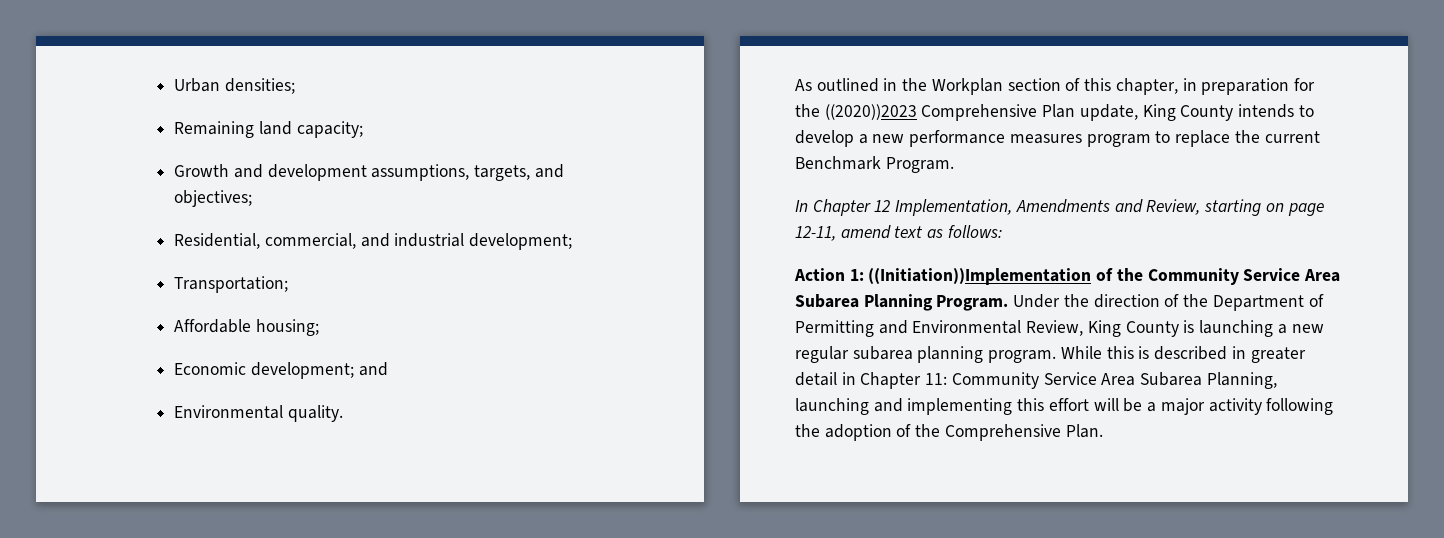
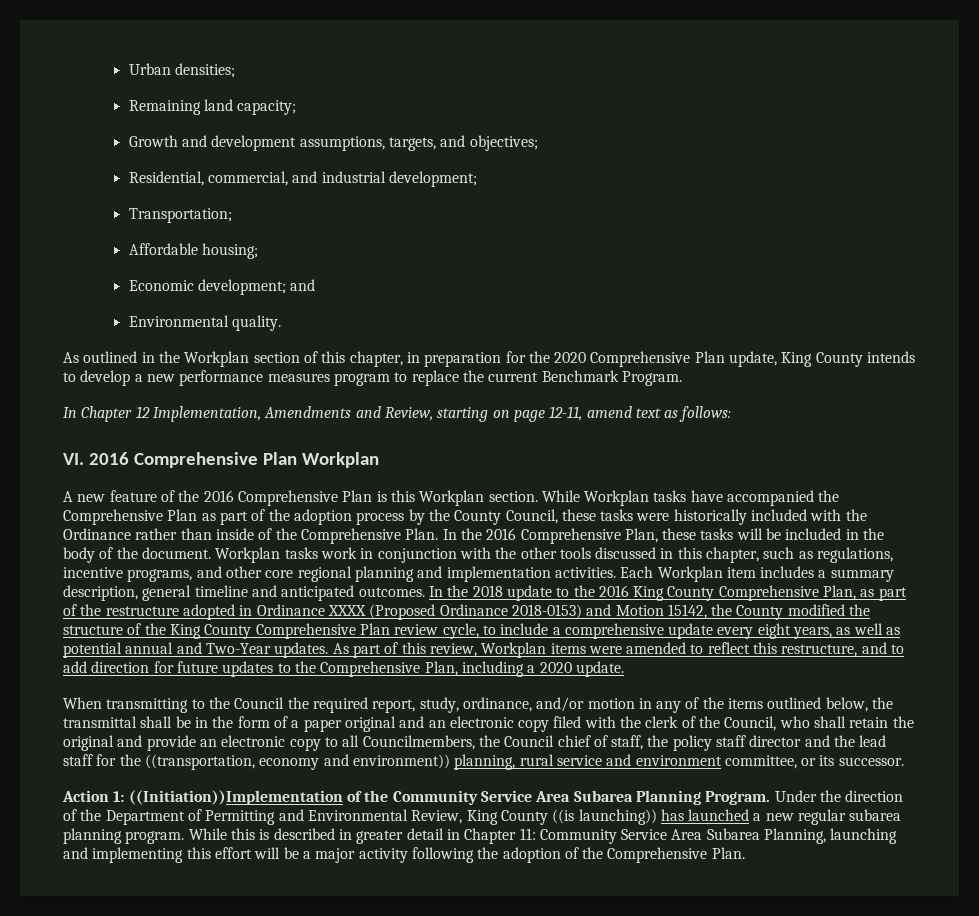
- As outlined in the Workplan section of this chapter, in preparation for the ((2020))2023 Comprehensive Plan update, King County intends to develop a new performance measures program to replace the current Benchmark Program.
+ As outlined in the Workplan section of this chapter, in preparation for the 2020 Comprehensive Plan update, King County intends to develop a new performance measures program to replace the current Benchmark Program.
+ VI. 2016 Comprehensive Plan Workplan
+ A new feature of the 2016 Comprehensive Plan is this Workplan section. While Workplan tasks have accompanied the Comprehensive Plan as part of the adoption process by the County Council, these tasks were historically included with the Ordinance rather than inside of the Comprehensive Plan. In the 2016 Comprehensive Plan, these tasks will be included in the body of the document. Workplan tasks work in conjunction with the other tools discussed in this chapter, such as regulations, incentive programs, and other core regional planning and implementation activities. Each Workplan item includes a summary description, general timeline and anticipated outcomes. In the 2018 update to the 2016 King County Comprehensive Plan, as part of the restructure adopted in Ordinance XXXX (Proposed Ordinance 2018-0153) and Motion 15142, the County modified the structure of the King County Comprehensive Plan review cycle, to include a comprehensive update every eight years, as well as potential annual and Two-Year updates. As part of this review, Workplan items were amended to reflect this restructure, and to add direction for future updates to the Comprehensive Plan, including a 2020 update.
+ When transmitting to the Council the required report, study, ordinance, and/or motion in any of the items outlined below, the transmittal shall be in the form of a paper original and an electronic copy filed with the clerk of the Council, who shall retain the original and provide an electronic copy to all Councilmembers, the Council chief of staff, the policy staff director and the lead staff for the ((transportation, economy and environment)) planning, rural service and environment committee, or its successor.
- Under the direction of the Department of Permitting and Environmental Review, King County is launching a new regular subarea planning program.
+ Under the direction of the Department of Permitting and Environmental Review, King County ((is launching)) has launched a new regular subarea planning program.

